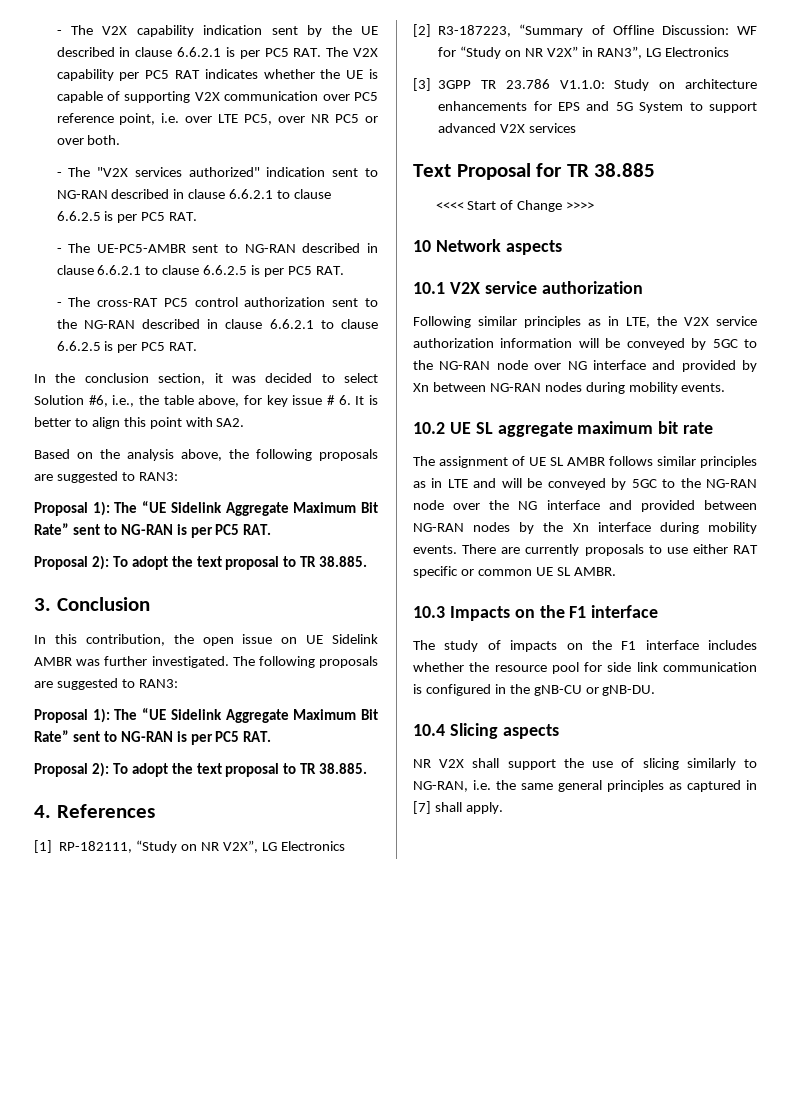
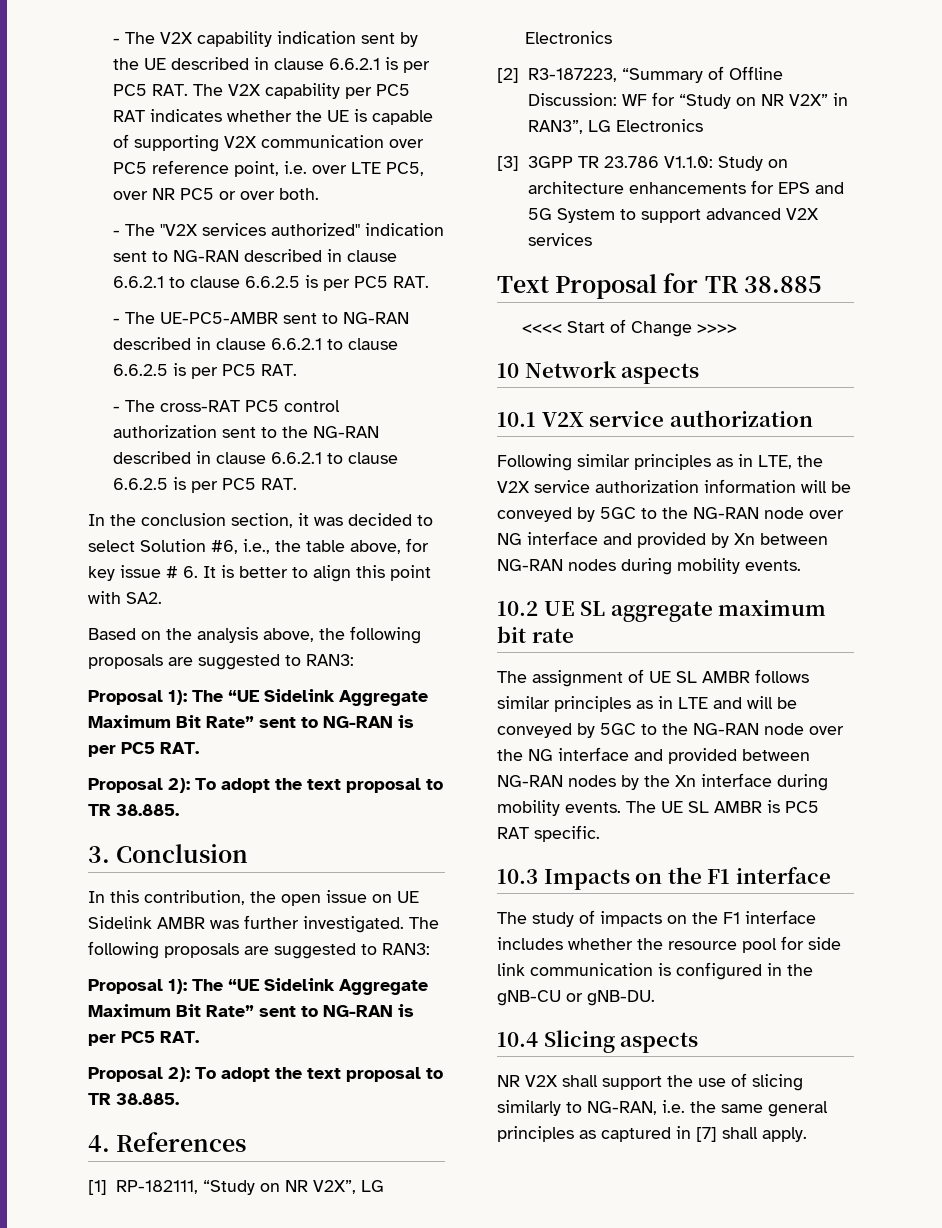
- There are currently proposals to use either RAT specific or common UE SL AMBR.
+ The UE SL AMBR is PC5 RAT specific.

